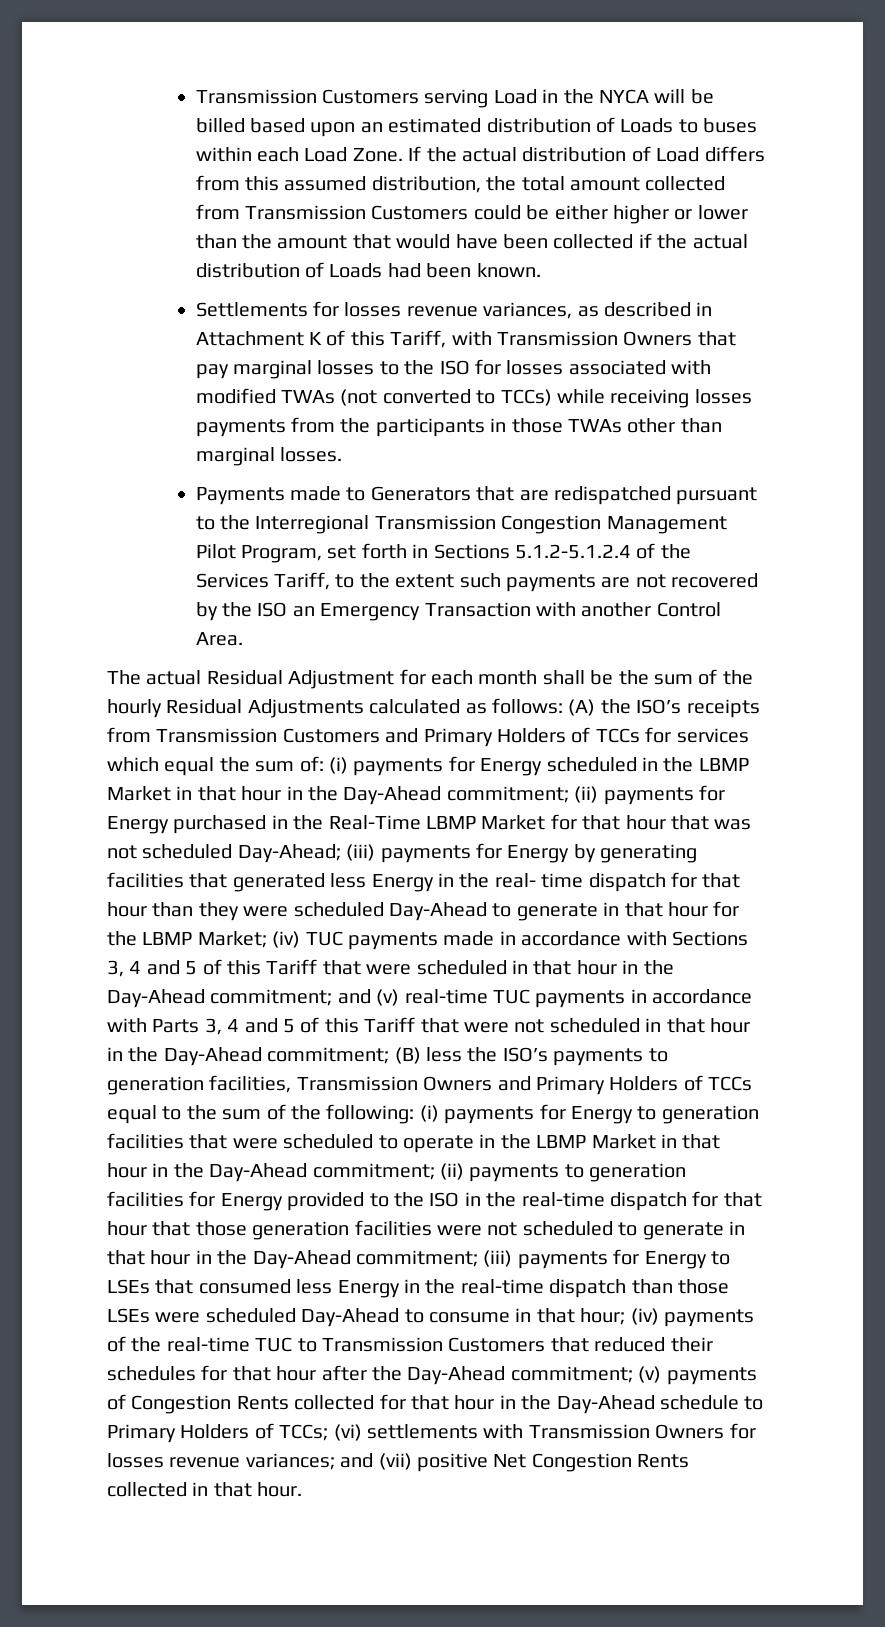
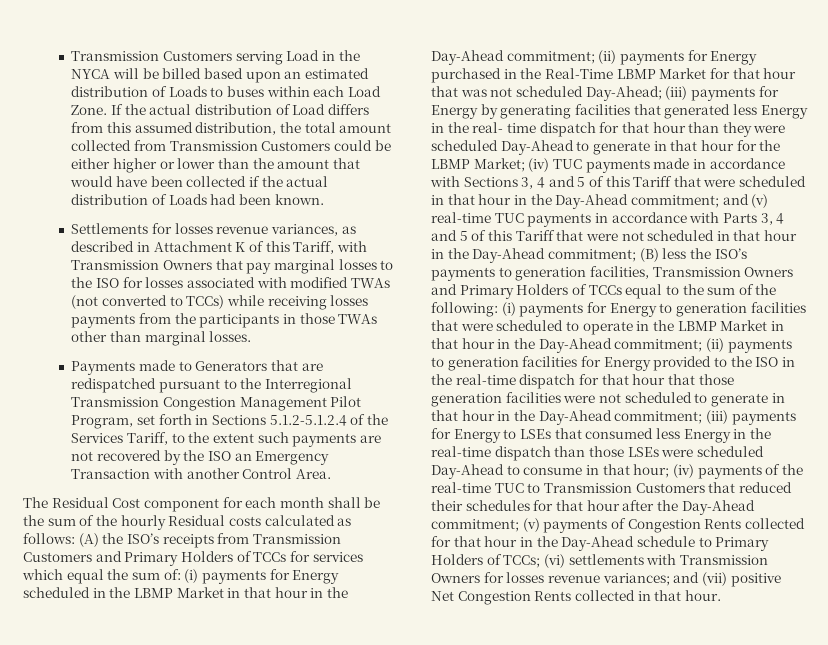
- The actual Residual Adjustment for each month shall be the sum of the hourly Residual Adjustments calculated as follows:
+ The Residual Cost component for each month shall be the sum of the hourly Residual costs calculated as follows:

